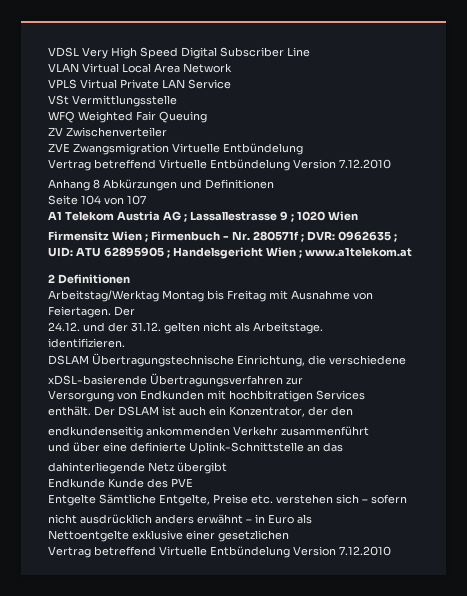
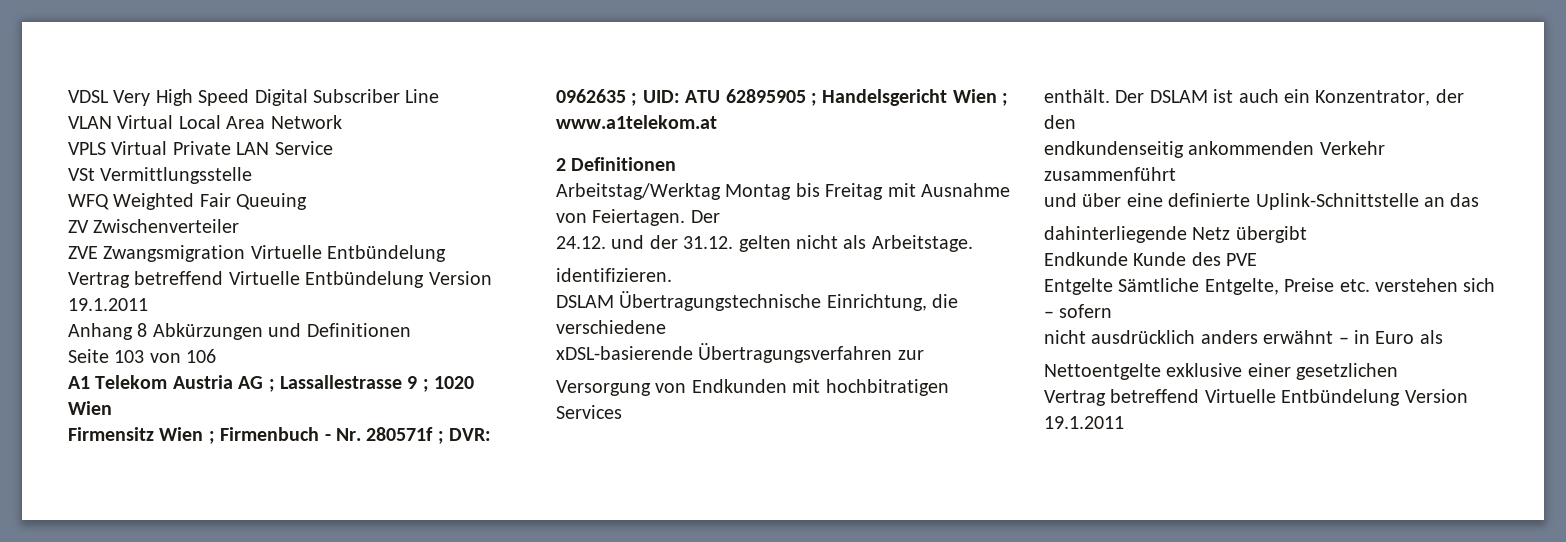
  ZVE Zwangsmigration Virtuelle Entbündelung
- Vertrag betreffend Virtuelle Entbündelung Version 7.12.2010
+ Vertrag betreffend Virtuelle Entbündelung Version 19.1.2011
- Seite 104 von 107
+ Seite 103 von 106
  Nettoentgelte exklusive einer gesetzlichen
- Vertrag betreffend Virtuelle Entbündelung Version 7.12.2010
+ Vertrag betreffend Virtuelle Entbündelung Version 19.1.2011

